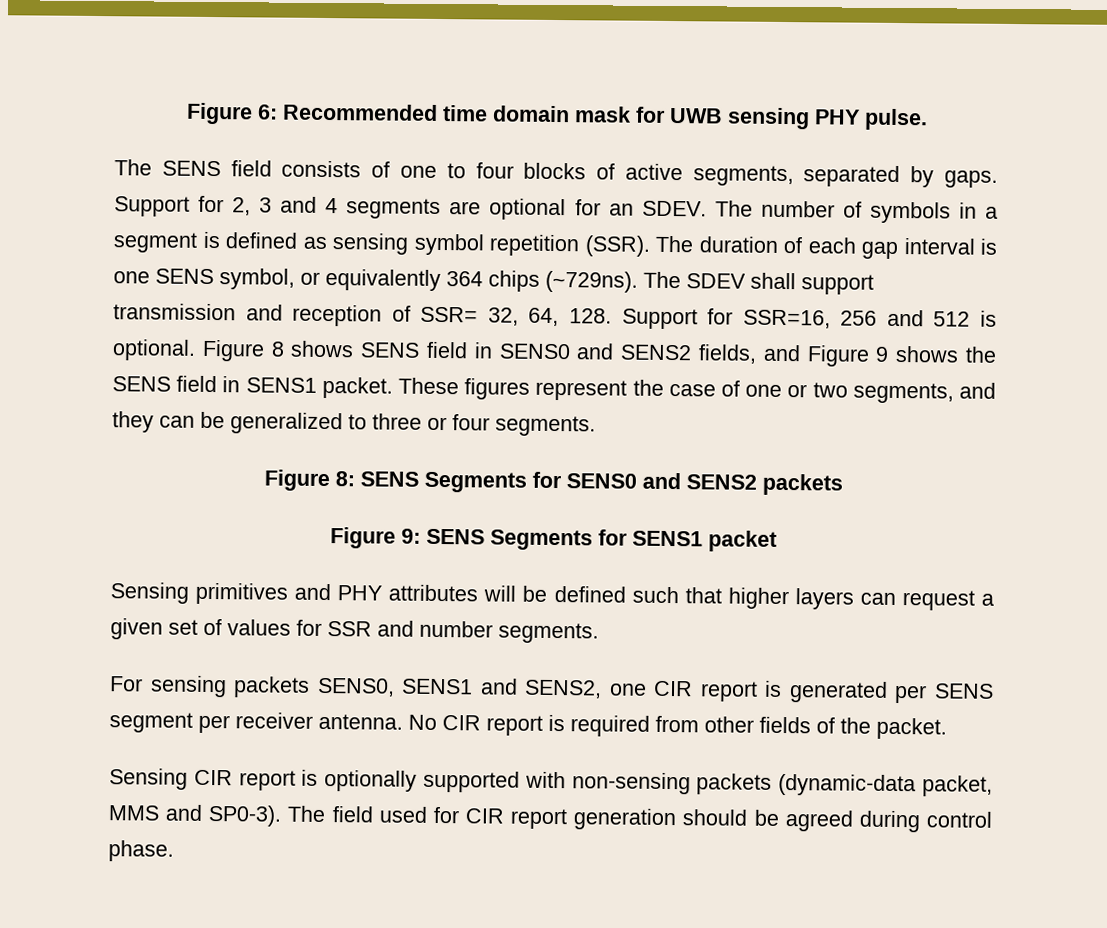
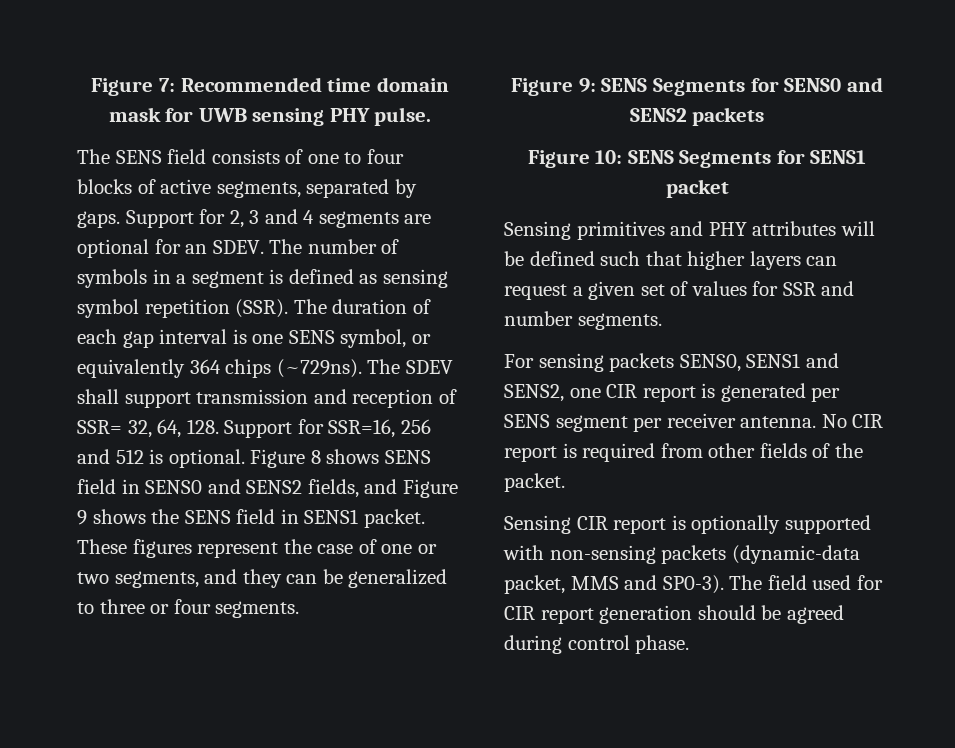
- Figure 6: Recommended time domain mask for UWB sensing PHY pulse.
+ Figure 7: Recommended time domain mask for UWB sensing PHY pulse.
- Figure 8: SENS Segments for SENS0 and SENS2 packets
+ Figure 9: SENS Segments for SENS0 and SENS2 packets
- Figure 9: SENS Segments for SENS1 packet
+ Figure 10: SENS Segments for SENS1 packet

